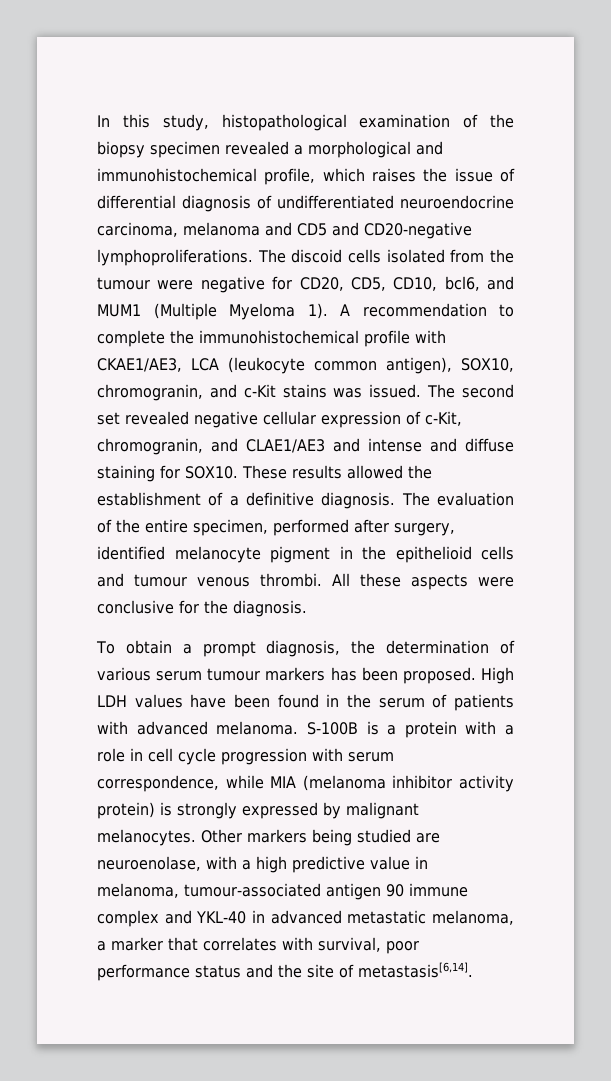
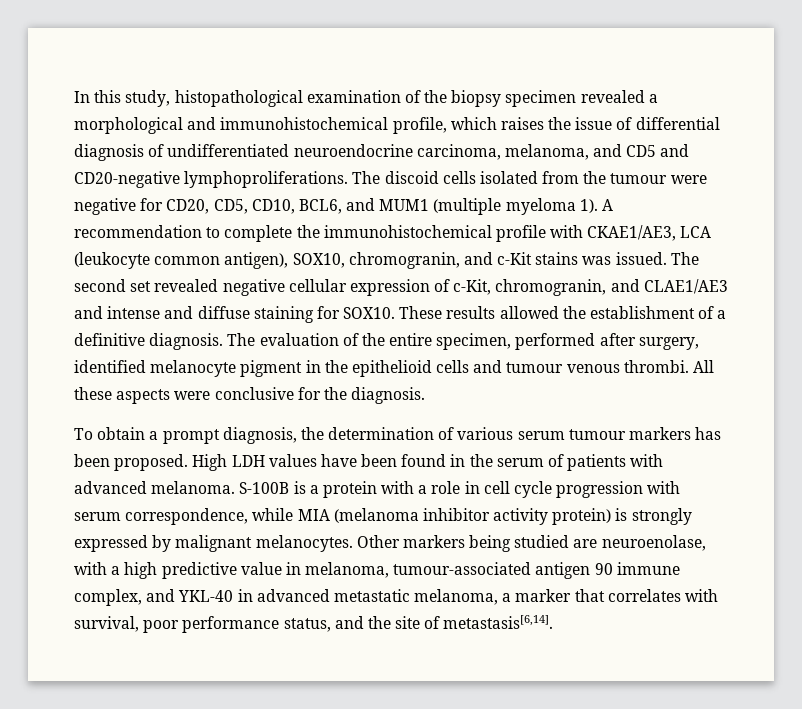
- In this study, histopathological examination of the biopsy specimen revealed a morphological and immunohistochemical profile, which raises the issue of differential diagnosis of undifferentiated neuroendocrine carcinoma, melanoma and CD5 and CD20-negative lymphoproliferations.
+ In this study, histopathological examination of the biopsy specimen revealed a morphological and immunohistochemical profile, which raises the issue of differential diagnosis of undifferentiated neuroendocrine carcinoma, melanoma, and CD5 and CD20-negative lymphoproliferations.
- The discoid cells isolated from the tumour were negative for CD20, CD5, CD10, bcl6, and MUM1 (Multiple Myeloma 1).
+ The discoid cells isolated from the tumour were negative for CD20, CD5, CD10, BCL6, and MUM1 (multiple myeloma 1).
- Other markers being studied are neuroenolase, with a high predictive value in melanoma, tumour-associated antigen 90 immune complex and YKL-40 in advanced metastatic melanoma, a marker that correlates with survival, poor performance status and the site of metastasis[6,14].
+ Other markers being studied are neuroenolase, with a high predictive value in melanoma, tumour-associated antigen 90 immune complex, and YKL-40 in advanced metastatic melanoma, a marker that correlates with survival, poor performance status, and the site of metastasis[6,14].

